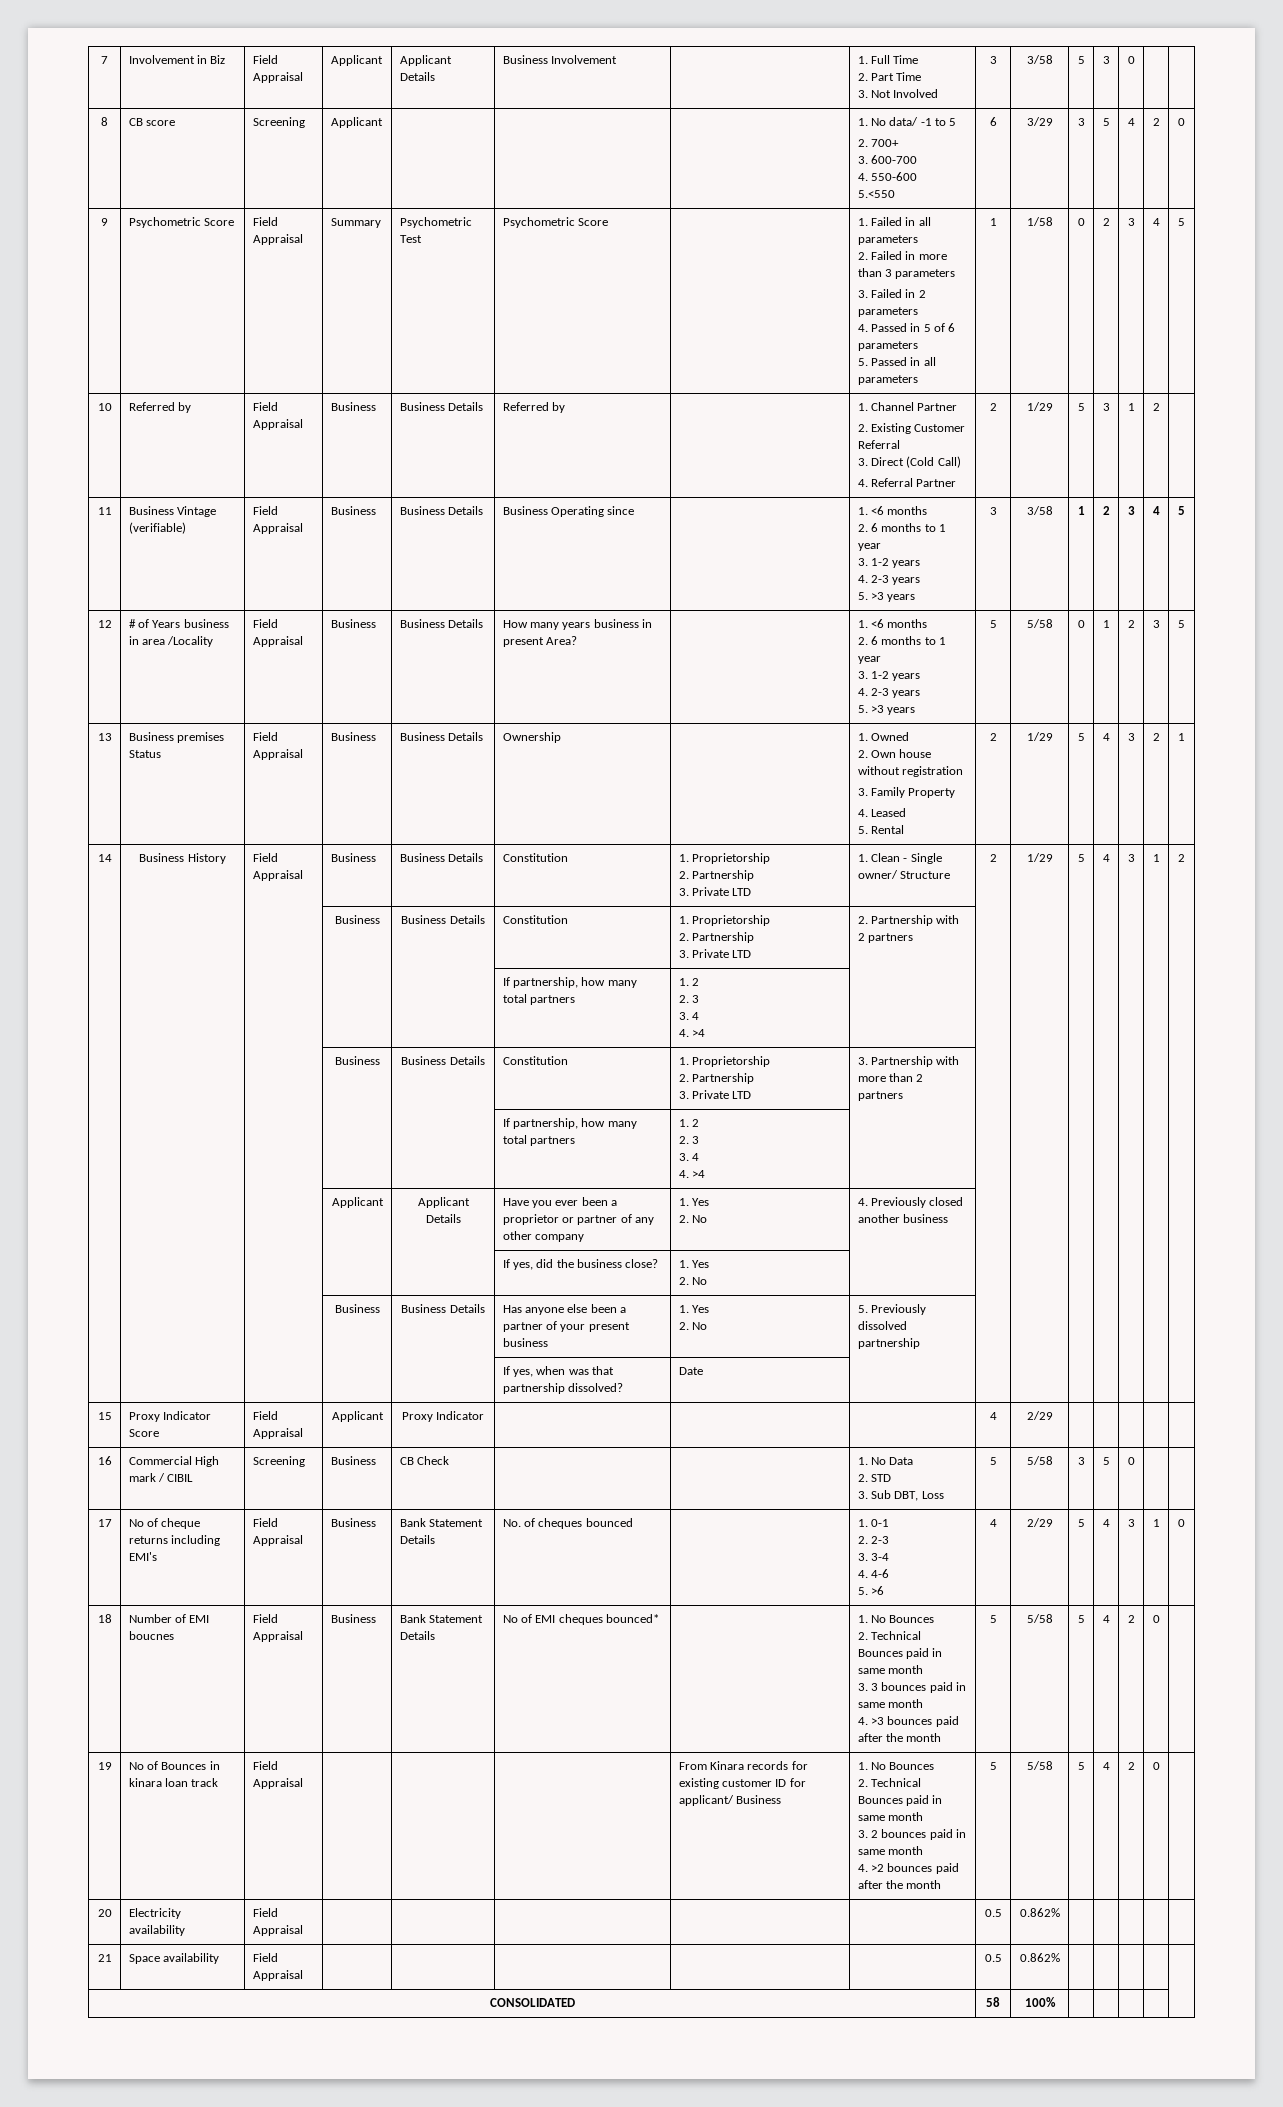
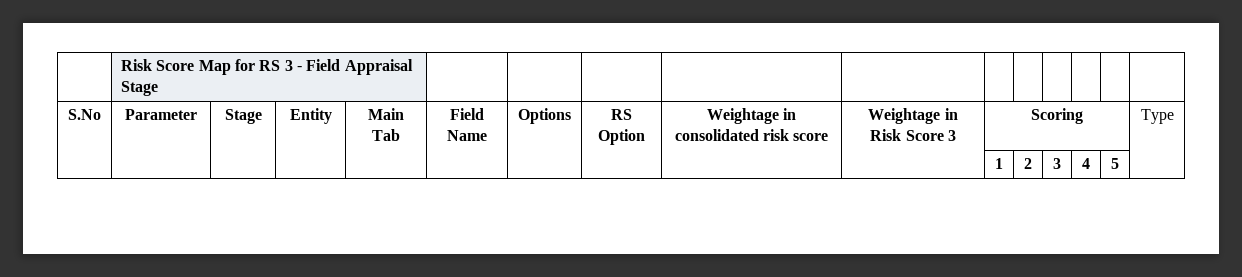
- 7 | Involvement in Biz | Field Appraisal | Applicant | Applicant Details | Business Involvement | | 1. Full Time
- 2. Part Time
- 3. Not Involved | 3 | 3/58 | 5 | 3 | 0 | |
- 8 | CB score | Screening | Applicant | | | | 1. No data/ -1 to 5
- 2. 700+
- 3. 600-700
- 4. 550-600
- 5.<550 | 6 | 3/29 | 3 | 5 | 4 | 2 | 0
- 9 | Psychometric Score | Field Appraisal | Summary | Psychometric Test | Psychometric Score | | 1. Failed in all parameters
- 2. Failed in more than 3 parameters
- 3. Failed in 2 parameters
- 4. Passed in 5 of 6 parameters
- 5. Passed in all parameters | 1 | 1/58 | 0 | 2 | 3 | 4 | 5
- 10 | Referred by | Field Appraisal | Business | Business Details | Referred by | | 1. Channel Partner
- 2. Existing Customer Referral
- 3. Direct (Cold Call)
- 4. Referral Partner | 2 | 1/29 | 5 | 3 | 1 | 2 |
- 11 | Business Vintage (verifiable) | Field Appraisal | Business | Business Details | Business Operating since | | 1. <6 months
- 2. 6 months to 1 year
- 3. 1-2 years
- 4. 2-3 years
- 5. >3 years | 3 | 3/58 | 1 | 2 | 3 | 4 | 5
- 12 | # of Years business in area /Locality | Field Appraisal | Business | Business Details | How many years business in present Area? | | 1. <6 months
- 2. 6 months to 1 year
- 3. 1-2 years
- 4. 2-3 years
- 5. >3 years | 5 | 5/58 | 0 | 1 | 2 | 3 | 5
- 13 | Business premises Status | Field Appraisal | Business | Business Details | Ownership | | 1. Owned
- 2. Own house without registration
- 3. Family Property
- 4. Leased
- 5. Rental | 2 | 1/29 | 5 | 4 | 3 | 2 | 1
- 14 | Business History | Field Appraisal | Business | Business Details | Constitution | 1. Proprietorship
- 2. Partnership
- 3. Private LTD | 1. Clean - Single owner/ Structure | 2 | 1/29 | 5 | 4 | 3 | 1 | 2
- | | | Business | Business Details | Constitution | 1. Proprietorship
- 2. Partnership
- 3. Private LTD | 2. Partnership with 2 partners | | | | | | |
- | | | | | If partnership, how many total partners | 1. 2
- 2. 3
- 3. 4
- 4. >4 | | | | | | | |
- | | | Business | Business Details | Constitution | 1. Proprietorship
- 2. Partnership
- 3. Private LTD | 3. Partnership with more than 2 partners | | | | | | |
- | | | | | If partnership, how many total partners | 1. 2
- 2. 3
- 3. 4
- 4. >4 | | | | | | | |
- | | | Applicant | Applicant Details | Have you ever been a proprietor or partner of any other company | 1. Yes
- 2. No | 4. Previously closed another business | | | | | | |
- | | | | | If yes, did the business close? | 1. Yes
- 2. No | | | | | | | |
- | | | Business | Business Details | Has anyone else been a partner of your present business | 1. Yes
- 2. No | 5. Previously dissolved partnership | | | | | | |
- | | | | | If yes, when was that partnership dissolved? | Date | | | | | | | |
- 15 | Proxy Indicator Score | Field Appraisal | Applicant | Proxy Indicator | | | | 4 | 2/29 | | | | |
- 16 | Commercial High mark / CIBIL | Screening | Business | CB Check | | | 1. No Data
- 2. STD
- 3. Sub DBT, Loss | 5 | 5/58 | 3 | 5 | 0 | |
- 17 | No of cheque returns including EMI's | Field Appraisal | Business | Bank Statement Details | No. of cheques bounced | | 1. 0-1
- 2. 2-3
- 3. 3-4
- 4. 4-6
- 5. >6 | 4 | 2/29 | 5 | 4 | 3 | 1 | 0
- 18 | Number of EMI boucnes | Field Appraisal | Business | Bank Statement Details | No of EMI cheques bounced* | | 1. No Bounces
- 2. Technical Bounces paid in same month
- 3. 3 bounces paid in same month
- 4. >3 bounces paid after the month | 5 | 5/58 | 5 | 4 | 2 | 0 |
- 19 | No of Bounces in kinara loan track | Field Appraisal | | | | From Kinara records for existing customer ID for applicant/ Business | 1. No Bounces
- 2. Technical Bounces paid in same month
- 3. 2 bounces paid in same month
- 4. >2 bounces paid after the month | 5 | 5/58 | 5 | 4 | 2 | 0 |
- 20 | Electricity availability | Field Appraisal | | | | | | 0.5 | 0.862% | | | | |
- 21 | Space availability | Field Appraisal | | | | | | 0.5 | 0.862% | | | | |
- CONSOLIDATED | 58 | 100% | | | | |
+ | Risk Score Map for RS 3 - Field Appraisal Stage | | | | | | | | | | |
+ S.No | Parameter | Stage | Entity | Main Tab | Field Name | Options | RS Option | Weightage in consolidated risk score | Weightage in Risk Score 3 | Scoring | Type
+ | | | | | | | | | | 1 | 2 | 3 | 4 | 5 |

